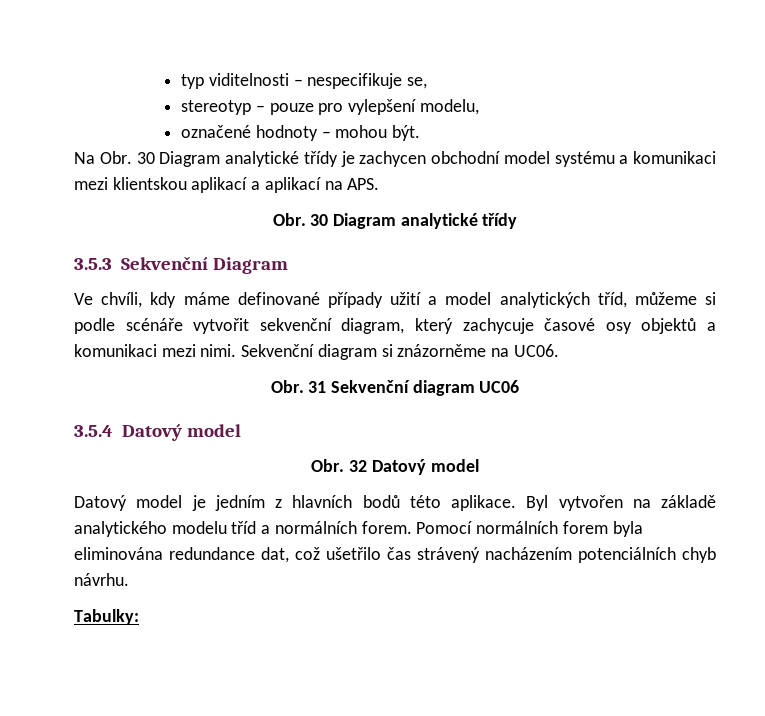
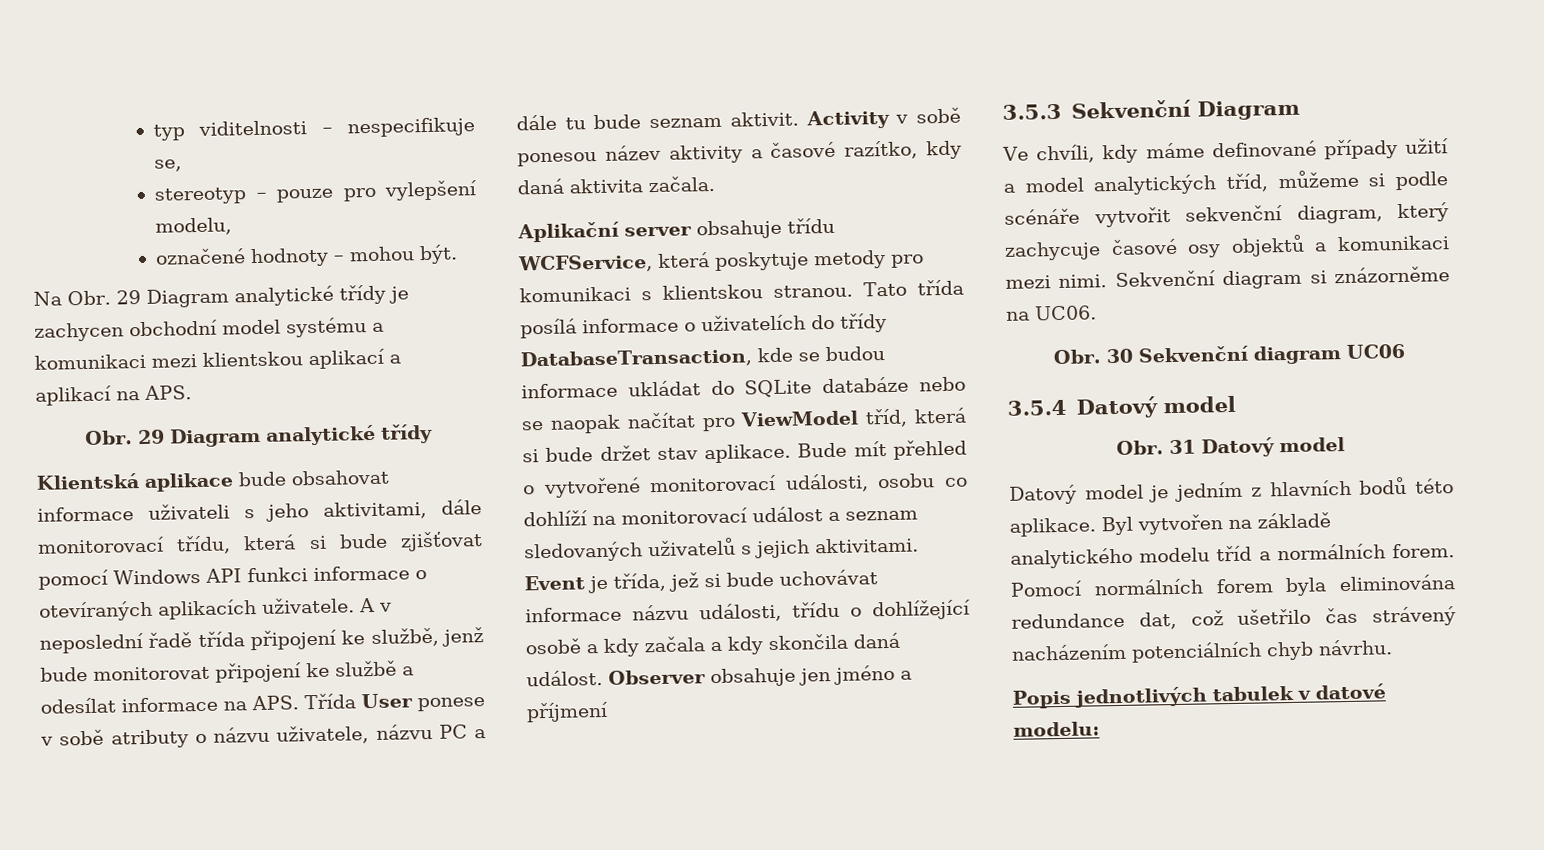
- Na Obr. 30 Diagram analytické třídy je zachycen obchodní model systému a komunikaci mezi klientskou aplikací a aplikací na APS.
- Obr. 30 Diagram analytické třídy
+ Na Obr. 29 Diagram analytické třídy je zachycen obchodní model systému a komunikaci mezi klientskou aplikací a aplikací na APS.
+ Obr. 29 Diagram analytické třídy
+ Klientská aplikace bude obsahovat informace uživateli s jeho aktivitami, dále monitorovací třídu, která si bude zjišťovat pomocí Windows API funkci informace o otevíraných aplikacích uživatele. A v neposlední řadě třída připojení ke službě, jenž bude monitorovat připojení ke službě a odesílat informace na APS. Třída User ponese v sobě atributy o názvu uživatele, názvu PC a dále tu bude seznam aktivit. Activity v sobě ponesou název aktivity a časové razítko, kdy daná aktivita začala.
+ Aplikační server obsahuje třídu WCFService, která poskytuje metody pro komunikaci s klientskou stranou. Tato třída posílá informace o uživatelích do třídy DatabaseTransaction, kde se budou informace ukládat do SQLite databáze nebo se naopak načítat pro ViewModel tříd, která si bude držet stav aplikace. Bude mít přehled o vytvořené monitorovací události, osobu co dohlíží na monitorovací událost a seznam sledovaných uživatelů s jejich aktivitami. Event je třída, jež si bude uchovávat informace názvu události, třídu o dohlížející osobě a kdy začala a kdy skončila daná událost. Observer obsahuje jen jméno a příjmení
- Obr. 31 Sekvenční diagram UC06
+ Obr. 30 Sekvenční diagram UC06
- Obr. 32 Datový model
+ Obr. 31 Datový model
- Tabulky:
+ Popis jednotlivých tabulek v datové modelu:

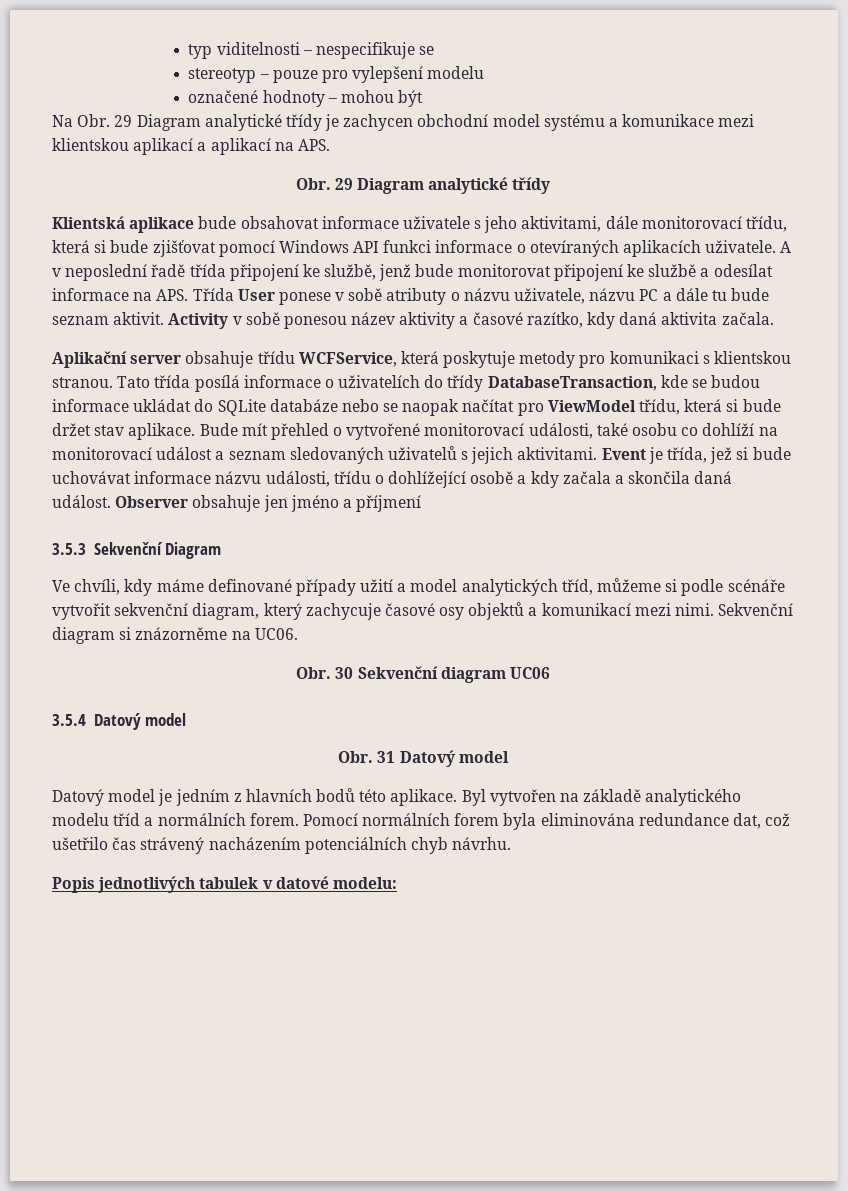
- typ viditelnosti – nespecifikuje se,
+ typ viditelnosti – nespecifikuje se
- stereotyp – pouze pro vylepšení modelu,
+ stereotyp – pouze pro vylepšení modelu
- označené hodnoty – mohou být.
+ označené hodnoty – mohou být
- Na Obr. 29 Diagram analytické třídy je zachycen obchodní model systému a komunikaci mezi klientskou aplikací a aplikací na APS.
+ Na Obr. 29 Diagram analytické třídy je zachycen obchodní model systému a komunikace mezi klientskou aplikací a aplikací na APS.
- Klientská aplikace bude obsahovat informace uživateli s jeho aktivitami, dále monitorovací třídu, která si bude zjišťovat pomocí Windows API funkci informace o otevíraných aplikacích uživatele.
+ Klientská aplikace bude obsahovat informace uživatele s jeho aktivitami, dále monitorovací třídu, která si bude zjišťovat pomocí Windows API funkci informace o otevíraných aplikacích uživatele.
- Tato třída posílá informace o uživatelích do třídy DatabaseTransaction, kde se budou informace ukládat do SQLite databáze nebo se naopak načítat pro ViewModel tříd, která si bude držet stav aplikace.
+ Tato třída posílá informace o uživatelích do třídy DatabaseTransaction, kde se budou informace ukládat do SQLite databáze nebo se naopak načítat pro ViewModel třídu, která si bude držet stav aplikace.
- Bude mít přehled o vytvořené monitorovací události, osobu co dohlíží na monitorovací událost a seznam sledovaných uživatelů s jejich aktivitami.
+ Bude mít přehled o vytvořené monitorovací události, také osobu co dohlíží na monitorovací událost a seznam sledovaných uživatelů s jejich aktivitami.
- Event je třída, jež si bude uchovávat informace názvu události, třídu o dohlížející osobě a kdy začala a kdy skončila daná událost.
+ Event je třída, jež si bude uchovávat informace názvu události, třídu o dohlížející osobě a kdy začala a skončila daná událost.
- Ve chvíli, kdy máme definované případy užití a model analytických tříd, můžeme si podle scénáře vytvořit sekvenční diagram, který zachycuje časové osy objektů a komunikaci mezi nimi.
+ Ve chvíli, kdy máme definované případy užití a model analytických tříd, můžeme si podle scénáře vytvořit sekvenční diagram, který zachycuje časové osy objektů a komunikací mezi nimi.

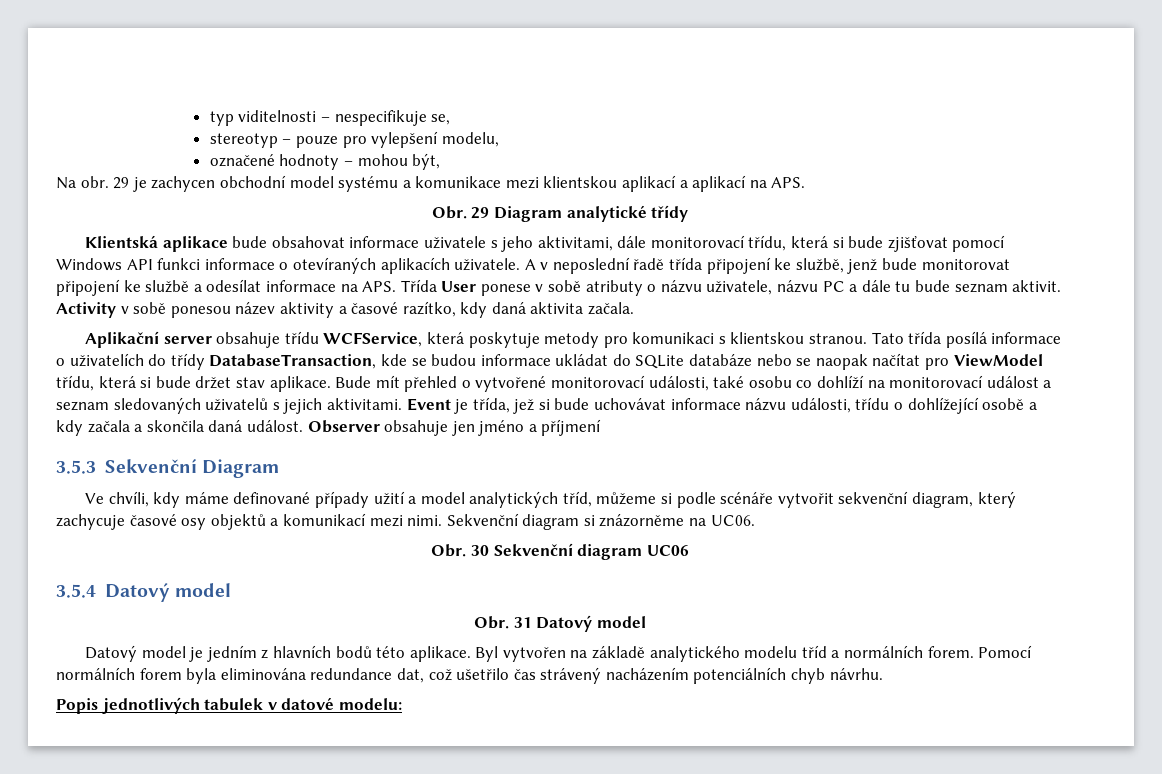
- typ viditelnosti – nespecifikuje se
+ typ viditelnosti – nespecifikuje se,
- stereotyp – pouze pro vylepšení modelu
+ stereotyp – pouze pro vylepšení modelu,
- označené hodnoty – mohou být
+ označené hodnoty – mohou být,
- Na Obr. 29 Diagram analytické třídy je zachycen obchodní model systému a komunikace mezi klientskou aplikací a aplikací na APS.
+ Na obr. 29 je zachycen obchodní model systému a komunikace mezi klientskou aplikací a aplikací na APS.

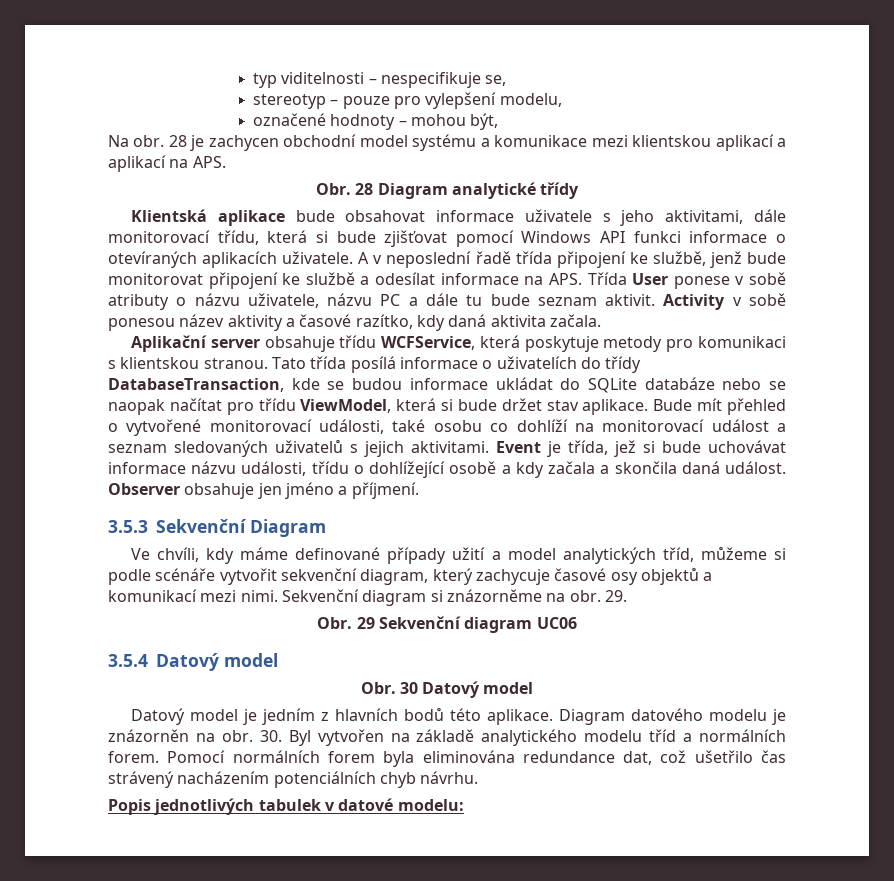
- 29 je zachycen obchodní model systému a komunikace mezi klientskou aplikací a aplikací na APS.
+ 28 je zachycen obchodní model systému a komunikace mezi klientskou aplikací a aplikací na APS.
- Obr. 29 Diagram analytické třídy
+ Obr. 28 Diagram analytické třídy
- Tato třída posílá informace o uživatelích do třídy DatabaseTransaction, kde se budou informace ukládat do SQLite databáze nebo se naopak načítat pro ViewModel třídu, která si bude držet stav aplikace.
+ Tato třída posílá informace o uživatelích do třídy DatabaseTransaction, kde se budou informace ukládat do SQLite databáze nebo se naopak načítat pro třídu ViewModel, která si bude držet stav aplikace.
- Observer obsahuje jen jméno a příjmení
+ Observer obsahuje jen jméno a příjmení.
- Sekvenční diagram si znázorněme na UC06.
- Obr. 30 Sekvenční diagram UC06
+ Sekvenční diagram si znázorněme na obr. 29.
+ Obr. 29 Sekvenční diagram UC06
- Obr. 31 Datový model
+ Obr. 30 Datový model
- Byl vytvořen na základě analytického modelu tříd a normálních forem.
+ Diagram datového modelu je znázorněn na obr. 30. Byl vytvořen na základě analytického modelu tříd a normálních forem.

